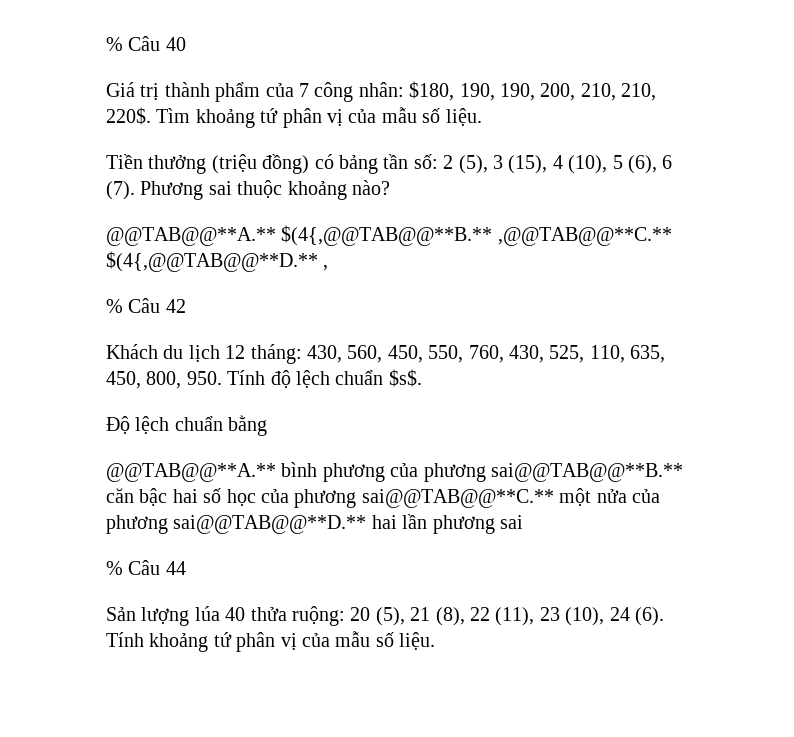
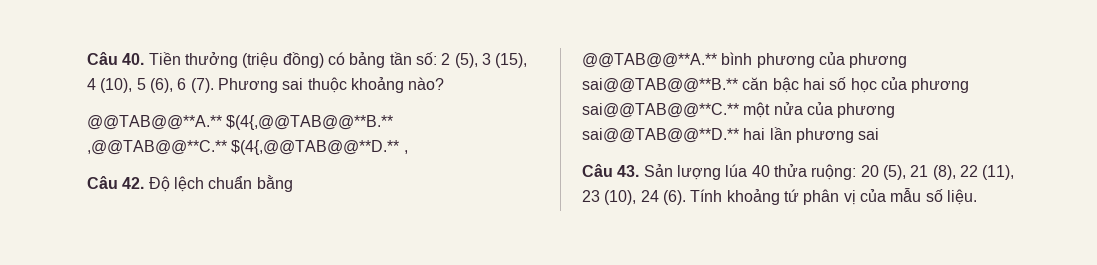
- % Câu 40
- Giá trị thành phẩm của 7 công nhân: $180, 190, 190, 200, 210, 210, 220$. Tìm khoảng tứ phân vị của mẫu số liệu.
- Tiền thưởng (triệu đồng) có bảng tần số: 2 (5), 3 (15), 4 (10), 5 (6), 6 (7).
+ Câu 40. Tiền thưởng (triệu đồng) có bảng tần số: 2 (5), 3 (15), 4 (10), 5 (6), 6 (7).
- % Câu 42
- Khách du lịch 12 tháng: 430, 560, 450, 550, 760, 430, 525, 110, 635, 450, 800, 950. Tính độ lệch chuẩn $s$.
- Độ lệch chuẩn bằng
+ Câu 42. Độ lệch chuẩn bằng
- % Câu 44
- Sản lượng lúa 40 thửa ruộng: 20 (5), 21 (8), 22 (11), 23 (10), 24 (6).
+ Câu 43. Sản lượng lúa 40 thửa ruộng: 20 (5), 21 (8), 22 (11), 23 (10), 24 (6).

